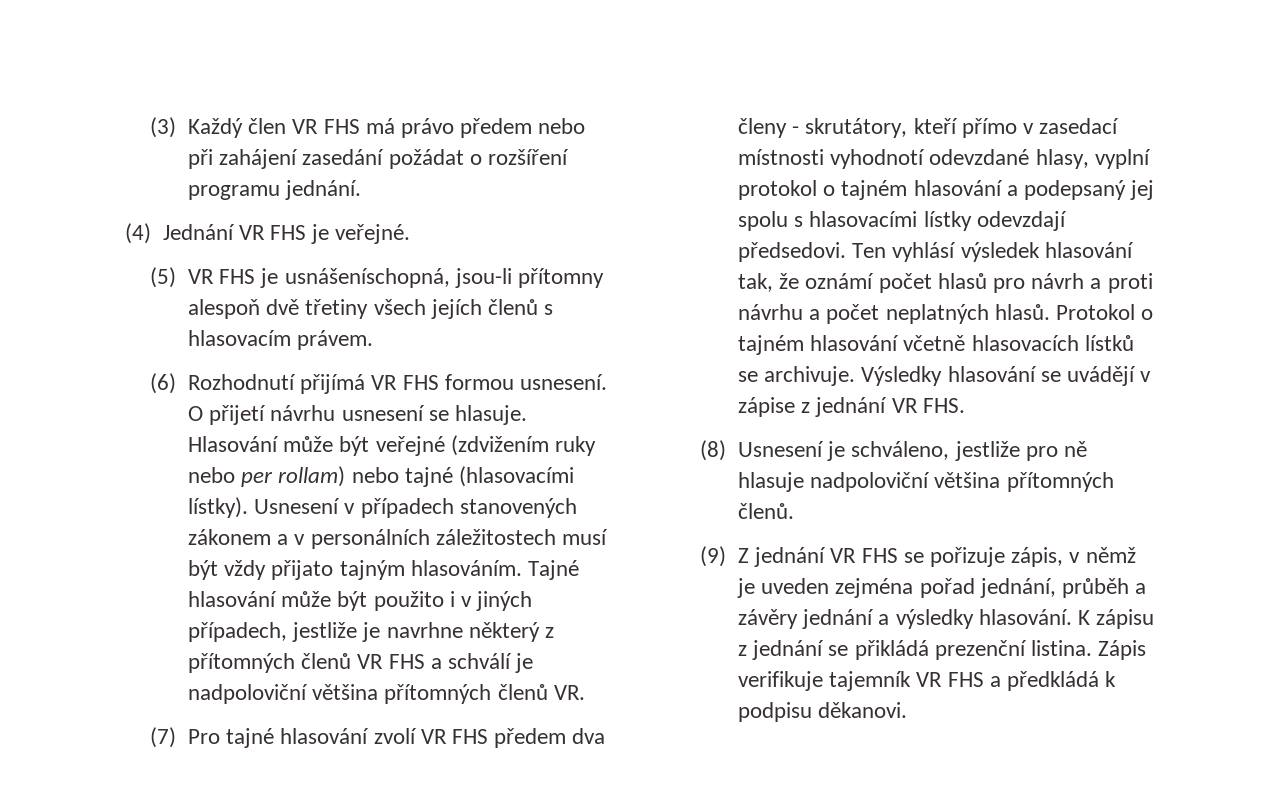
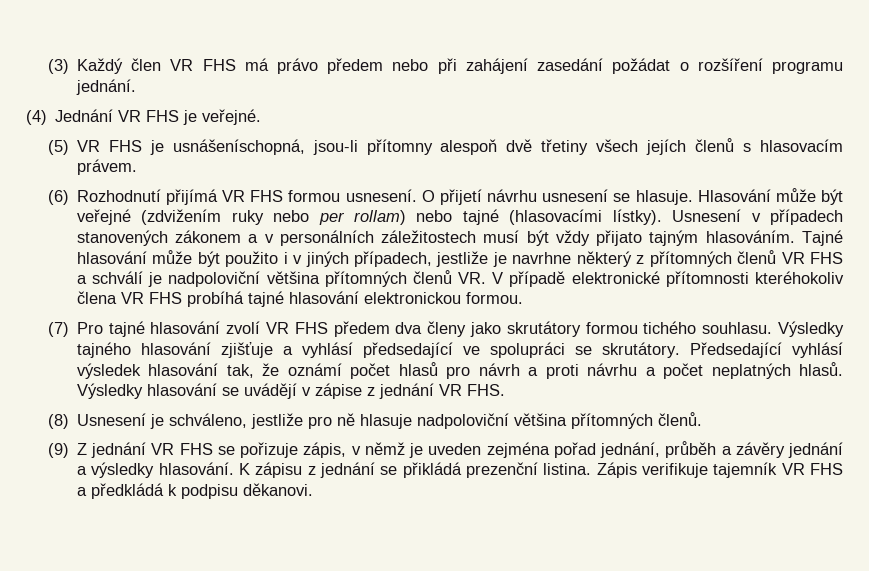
- Tajné hlasování může být použito i v jiných případech, jestliže je navrhne některý z přítomných členů VR FHS a schválí je nadpoloviční většina přítomných členů VR.
+ Tajné hlasování může být použito i v jiných případech, jestliže je navrhne některý z přítomných členů VR FHS a schválí je nadpoloviční většina přítomných členů VR. V případě elektronické přítomnosti kteréhokoliv člena VR FHS probíhá tajné hlasování elektronickou formou.
- (7) Pro tajné hlasování zvolí VR FHS předem dva členy - skrutátory, kteří přímo v zasedací místnosti vyhodnotí odevzdané hlasy, vyplní protokol o tajném hlasování a podepsaný jej spolu s hlasovacími lístky odevzdají předsedovi. Ten vyhlásí výsledek hlasování tak, že oznámí počet hlasů pro návrh a proti návrhu a počet neplatných hlasů.
+ (7) Pro tajné hlasování zvolí VR FHS předem dva členy jako skrutátory formou tichého souhlasu. Výsledky tajného hlasování zjišťuje a vyhlásí předsedající ve spolupráci se skrutátory. Předsedající vyhlásí výsledek hlasování tak, že oznámí počet hlasů pro návrh a proti návrhu a počet neplatných hlasů.
- Protokol o tajném hlasování včetně hlasovacích lístků se archivuje.

